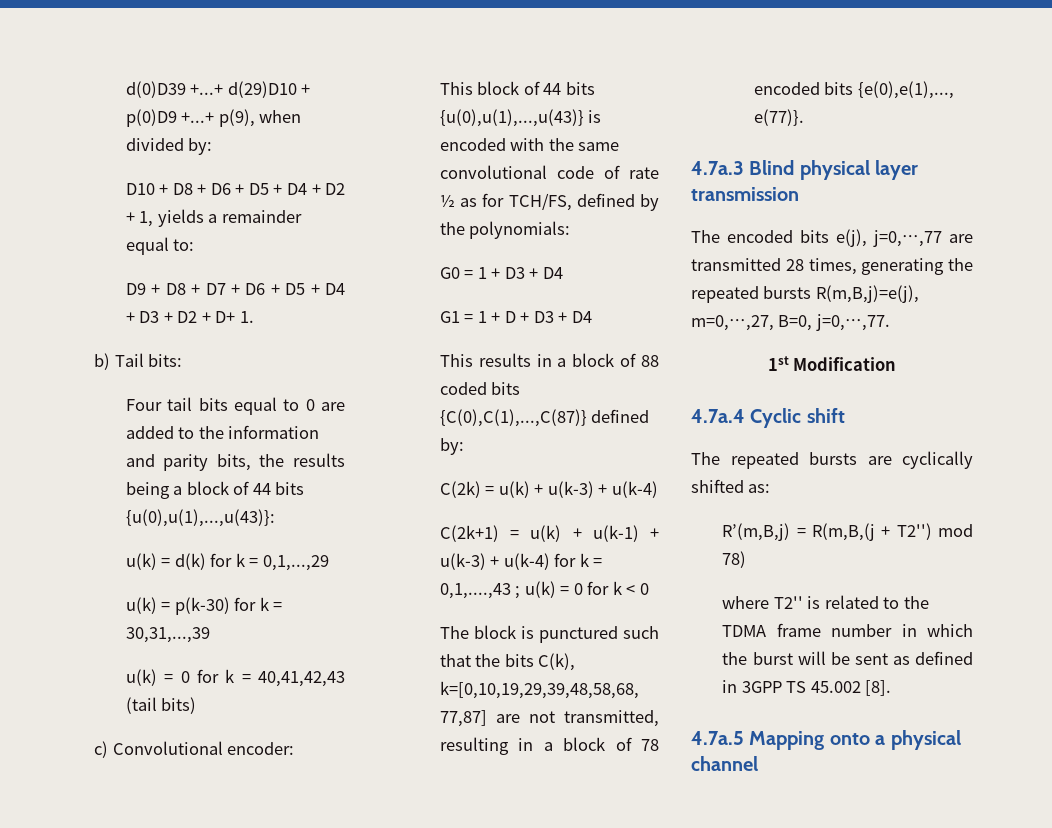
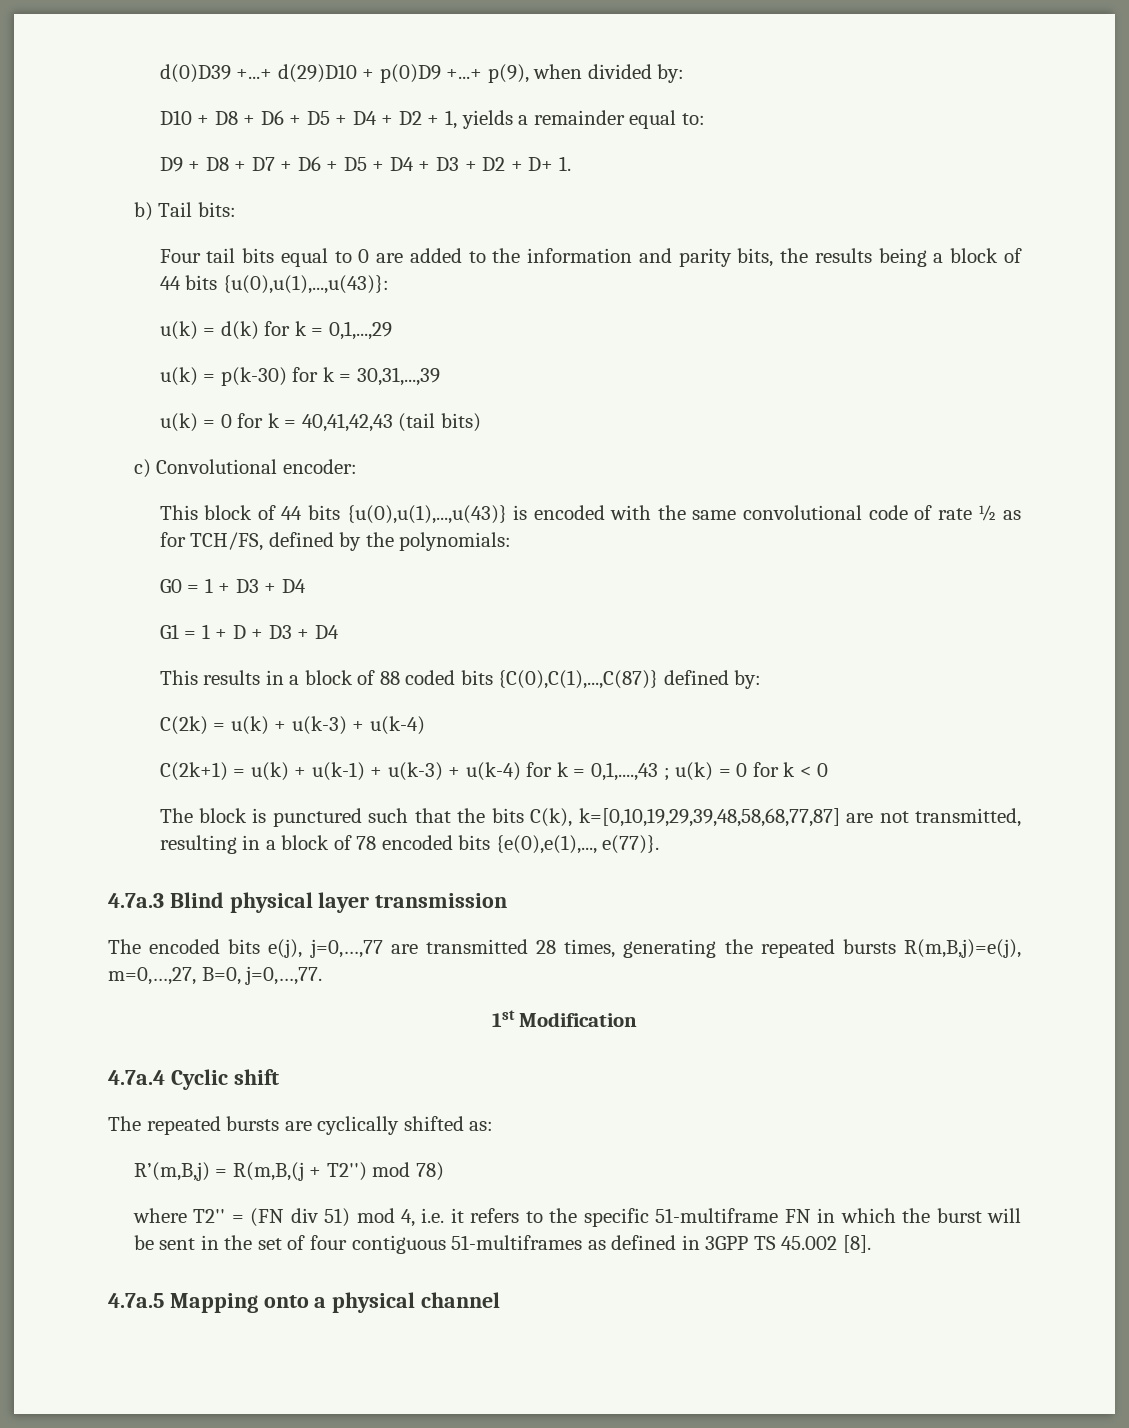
- where T2'' is related to the TDMA frame number in which the burst will be sent as defined in 3GPP TS 45.002 [8].
+ where T2'' = (FN div 51) mod 4, i.e. it refers to the specific 51-multiframe FN in which the burst will be sent in the set of four contiguous 51-multiframes as defined in 3GPP TS 45.002 [8].

